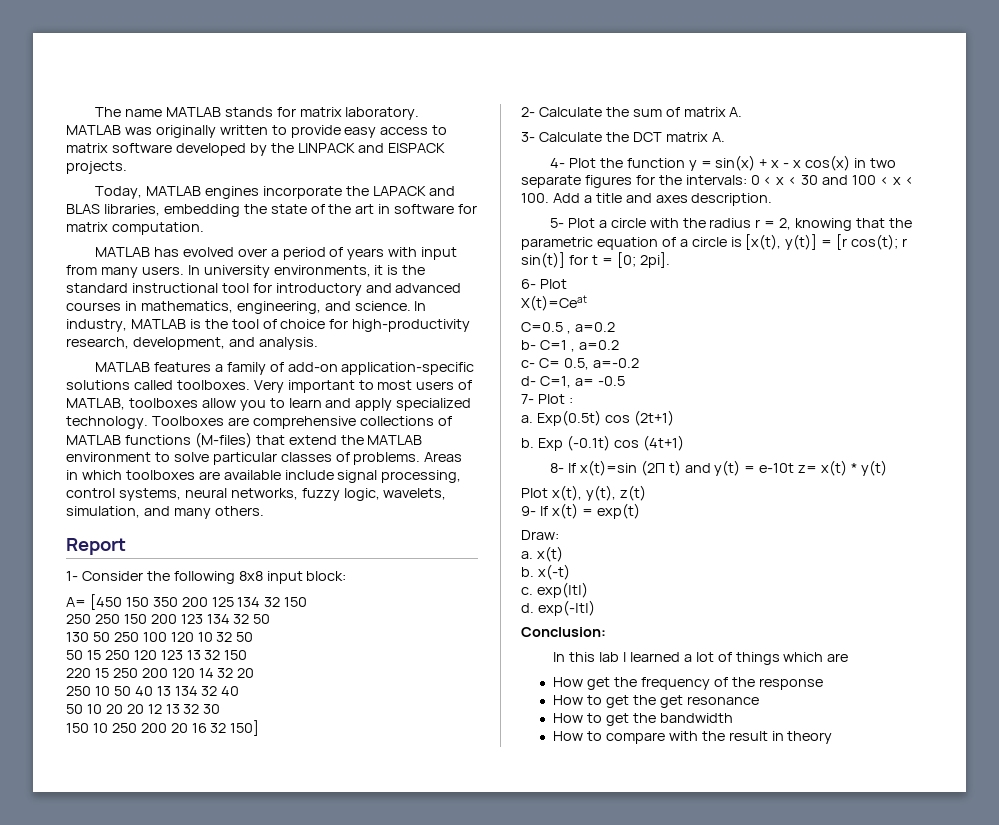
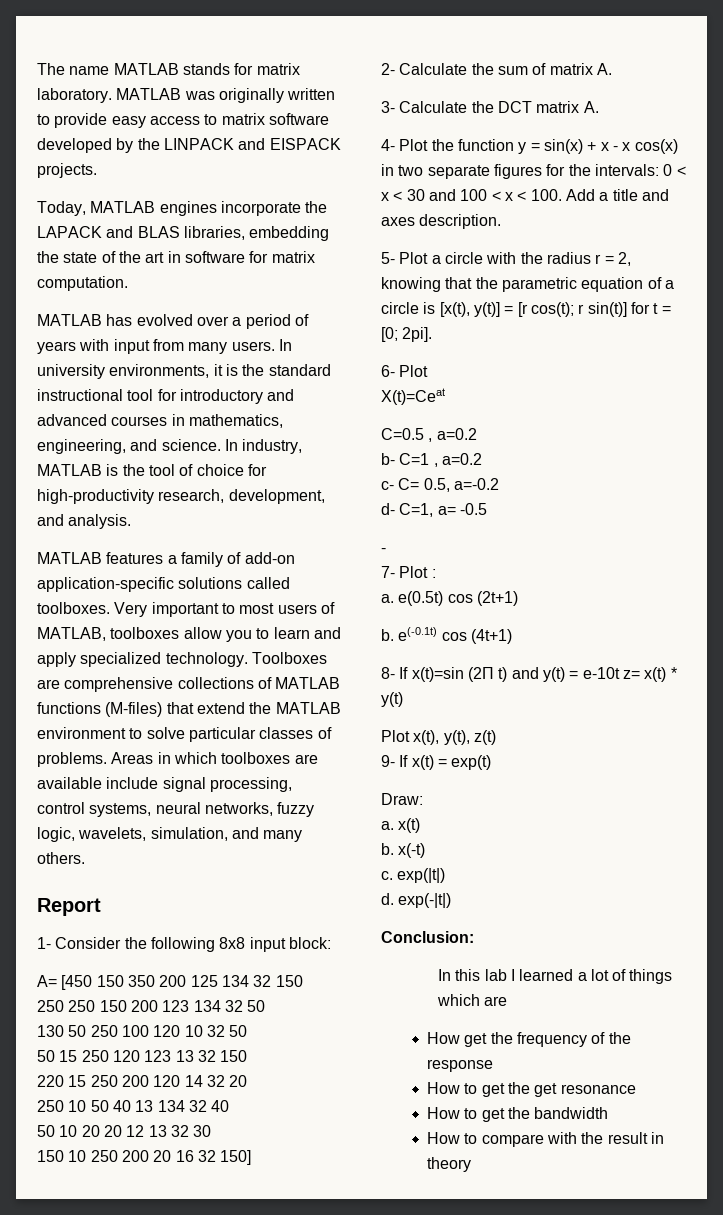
  d- C=1, a= -0.5
+ -
- a. Exp(0.5t) cos (2t+1)
+ a. e(0.5t) cos (2t+1)
- b. Exp (-0.1t) cos (4t+1)
+ b. e(-0.1t) cos (4t+1)

